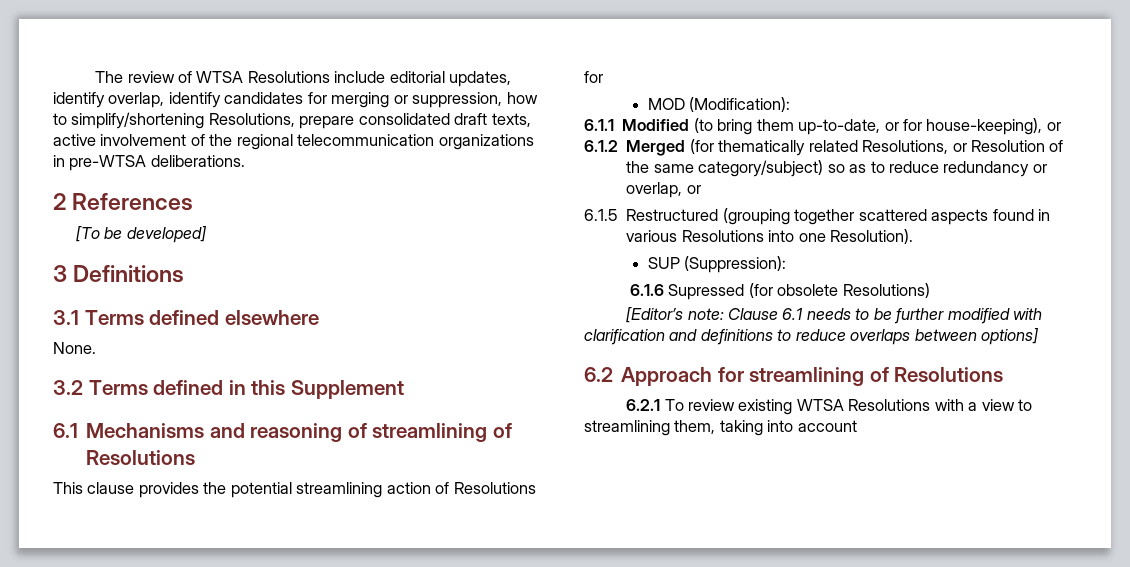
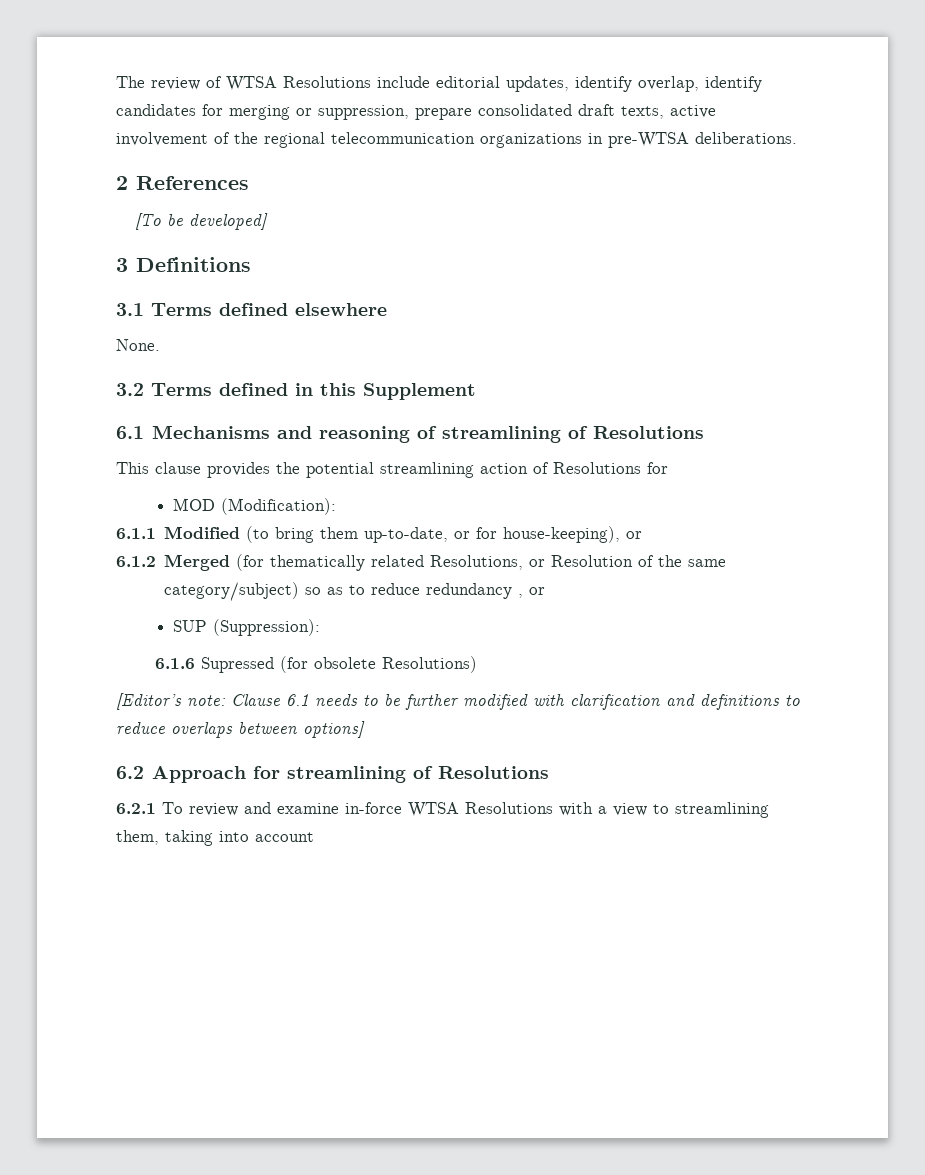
- The review of WTSA Resolutions include editorial updates, identify overlap, identify candidates for merging or suppression, how to simplify/shortening Resolutions, prepare consolidated draft texts, active involvement of the regional telecommunication organizations in pre-WTSA deliberations.
+ The review of WTSA Resolutions include editorial updates, identify overlap, identify candidates for merging or suppression, prepare consolidated draft texts, active involvement of the regional telecommunication organizations in pre-WTSA deliberations.
- 6.1.2 Merged (for thematically related Resolutions, or Resolution of the same category/subject) so as to reduce redundancy or overlap, or
- 6.1.5 Restructured (grouping together scattered aspects found in various Resolutions into one Resolution).
+ 6.1.2 Merged (for thematically related Resolutions, or Resolution of the same category/subject) so as to reduce redundancy , or
- 6.2.1 To review existing WTSA Resolutions with a view to streamlining them, taking into account
+ 6.2.1 To review and examine in-force WTSA Resolutions with a view to streamlining them, taking into account

